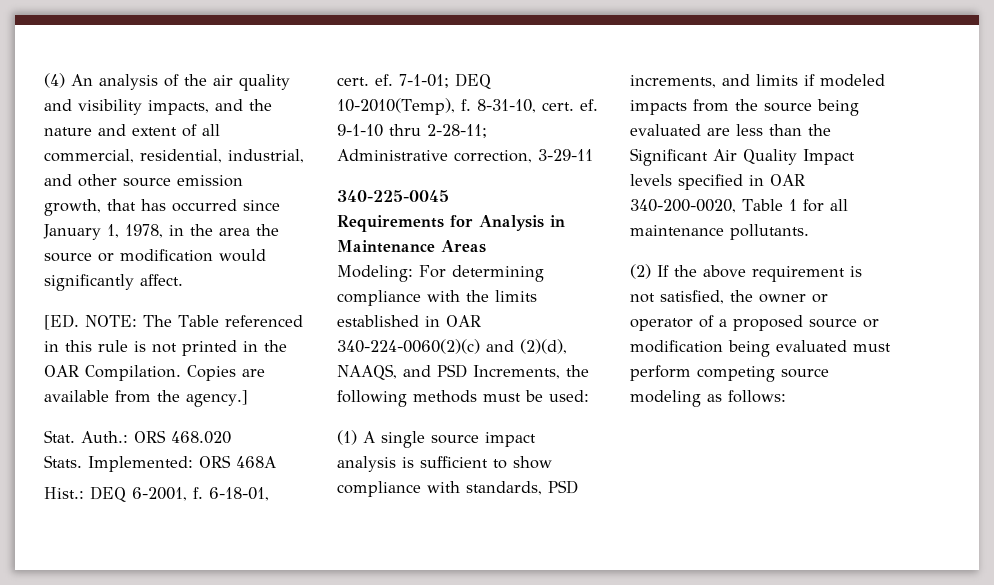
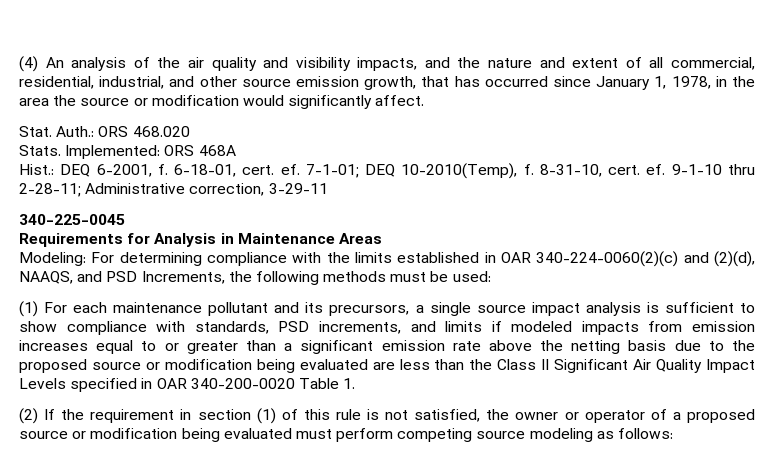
- [ED. NOTE: The Table referenced in this rule is not printed in the OAR Compilation. Copies are available from the agency.]
- (1) A single source impact analysis is sufficient to show compliance with standards, PSD increments, and limits if modeled impacts from the source being evaluated are less than the Significant Air Quality Impact levels specified in OAR 340-200-0020, Table 1 for all maintenance pollutants.
- (2) If the above requirement is not satisfied, the owner or operator of a proposed source or modification being evaluated must perform competing source modeling as follows:
+ (1) For each maintenance pollutant and its precursors, a single source impact analysis is sufficient to show compliance with standards, PSD increments, and limits if modeled impacts from emission increases equal to or greater than a significant emission rate above the netting basis due to the proposed source or modification being evaluated are less than the Class II Significant Air Quality Impact Levels specified in OAR 340-200-0020 Table 1.
+ (2) If the requirement in section (1) of this rule is not satisfied, the owner or operator of a proposed source or modification being evaluated must perform competing source modeling as follows:

